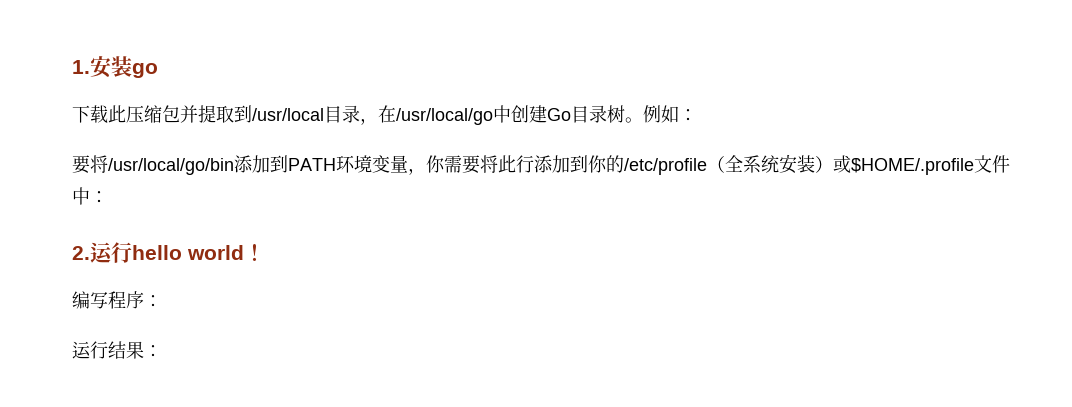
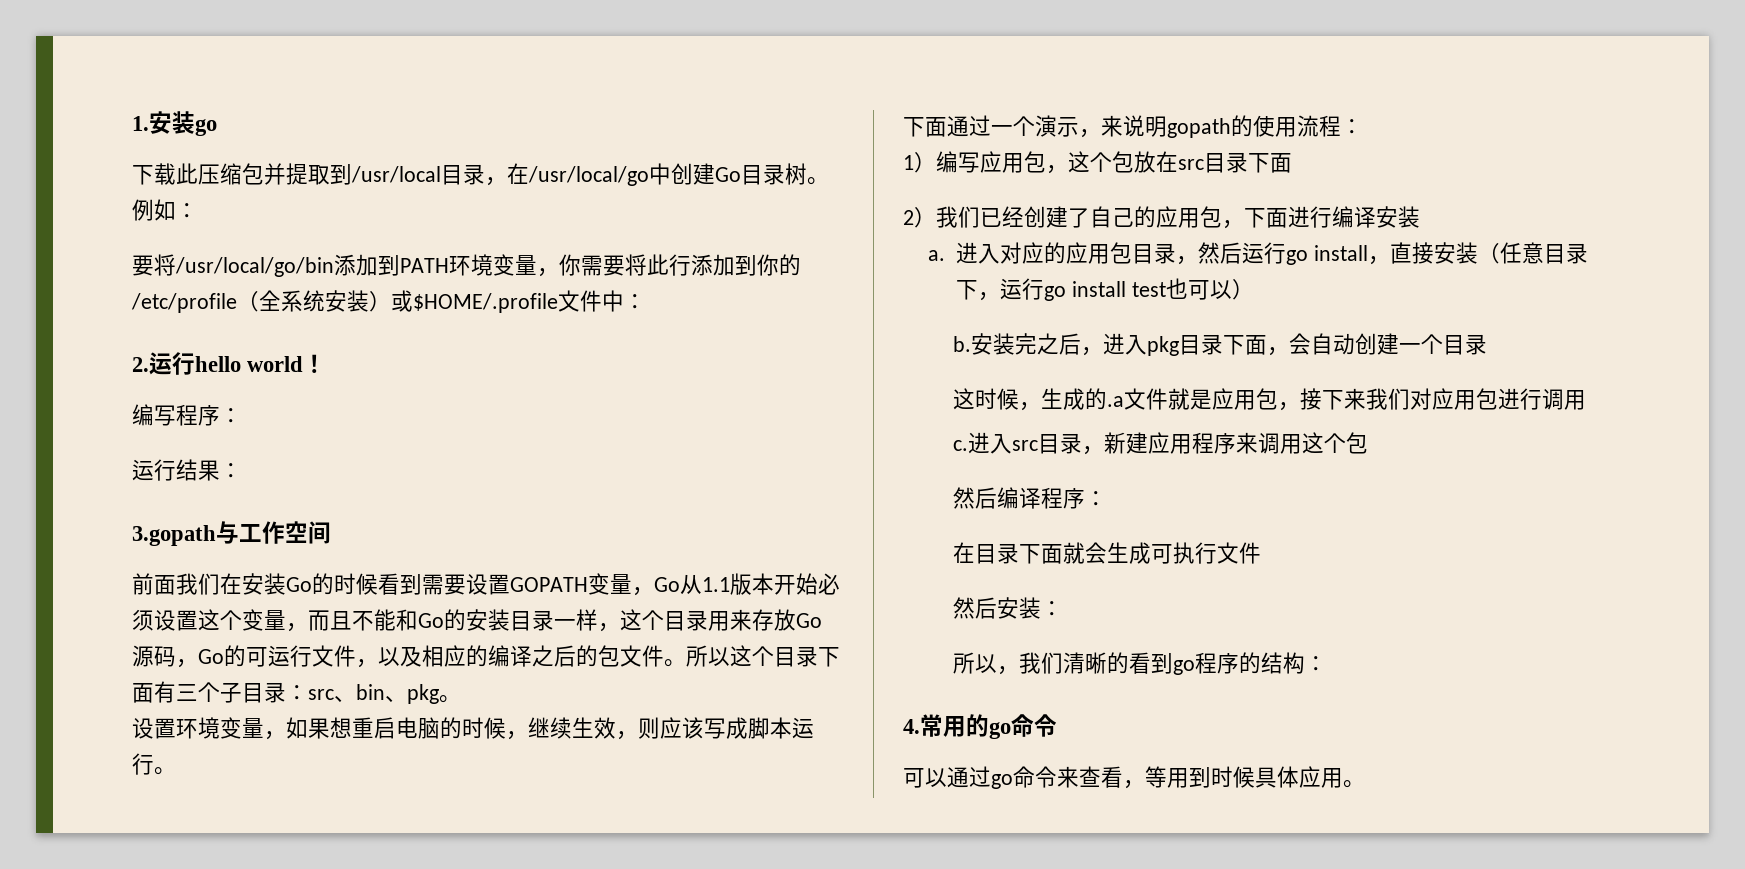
+ 3.gopath与工作空间
+ 前面我们在安装Go的时候看到需要设置GOPATH变量，Go从1.1版本开始必须设置这个变量，而且不能和Go的安装目录一样，这个目录用来存放Go源码，Go的可运行文件，以及相应的编译之后的包文件。所以这个目录下面有三个子目录：src、bin、pkg。
+ 设置环境变量，如果想重启电脑的时候，继续生效，则应该写成脚本运行。
+ 下面通过一个演示，来说明gopath的使用流程：
+ 1）编写应用包，这个包放在src目录下面
+ 2）我们已经创建了自己的应用包，下面进行编译安装
+ a.进入对应的应用包目录，然后运行go install，直接安装（任意目录下，运行go install test也可以）
+ b.安装完之后，进入pkg目录下面，会自动创建一个目录
+ 这时候，生成的.a文件就是应用包，接下来我们对应用包进行调用
+ c.进入src目录，新建应用程序来调用这个包
+ 然后编译程序：
+ 在目录下面就会生成可执行文件
+ 然后安装：
+ 所以，我们清晰的看到go程序的结构：
+ 4.常用的go命令
+ 可以通过go命令来查看，等用到时候具体应用。

